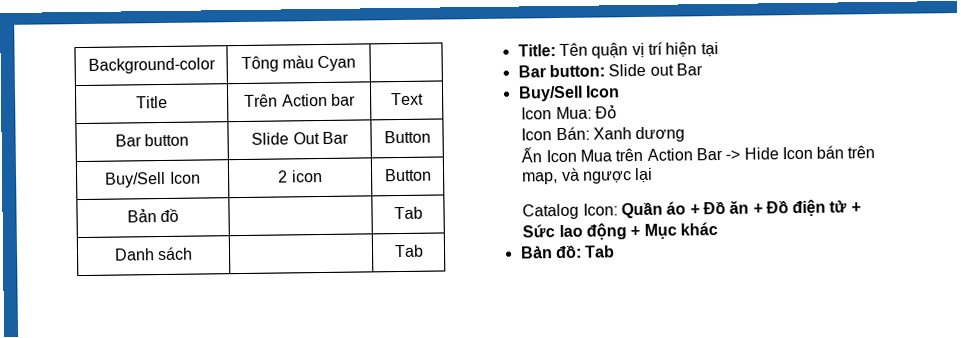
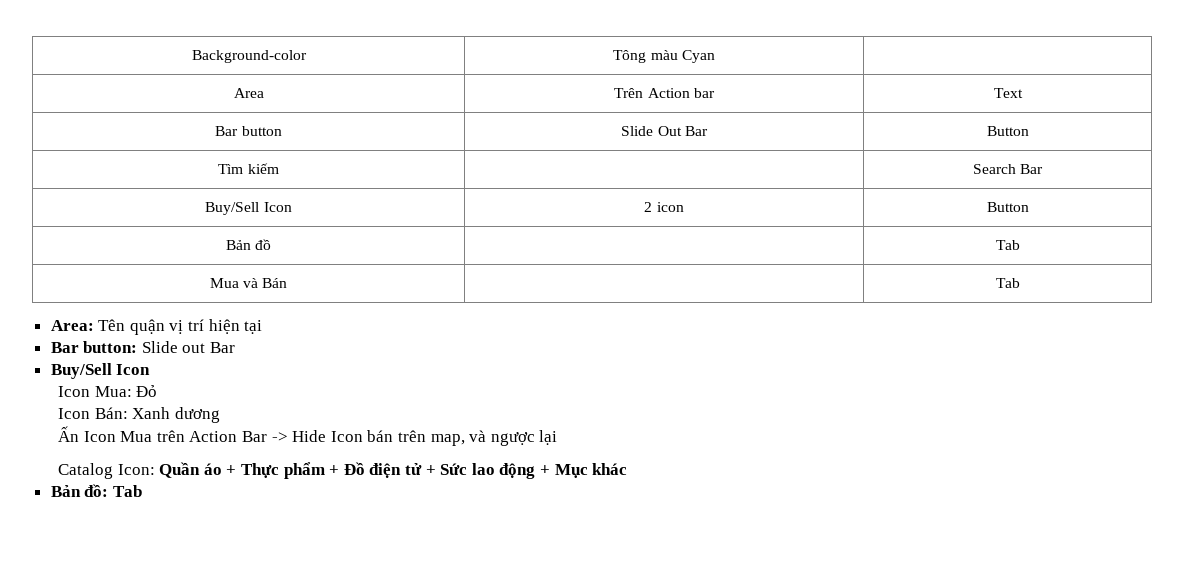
- Title | Trên Action bar | Text
+ Area | Trên Action bar | Text
+ Tìm kiếm | | Search Bar
- Danh sách | | Tab
- Title: Tên quận vị trí hiện tại
+ Mua và Bán | | Tab
+ Area: Tên quận vị trí hiện tại
- Catalog Icon: Quần áo + Đồ ăn + Đồ điện tử + Sức lao động + Mục khác
+ Catalog Icon: Quần áo + Thực phẩm + Đồ điện tử + Sức lao động + Mục khác

